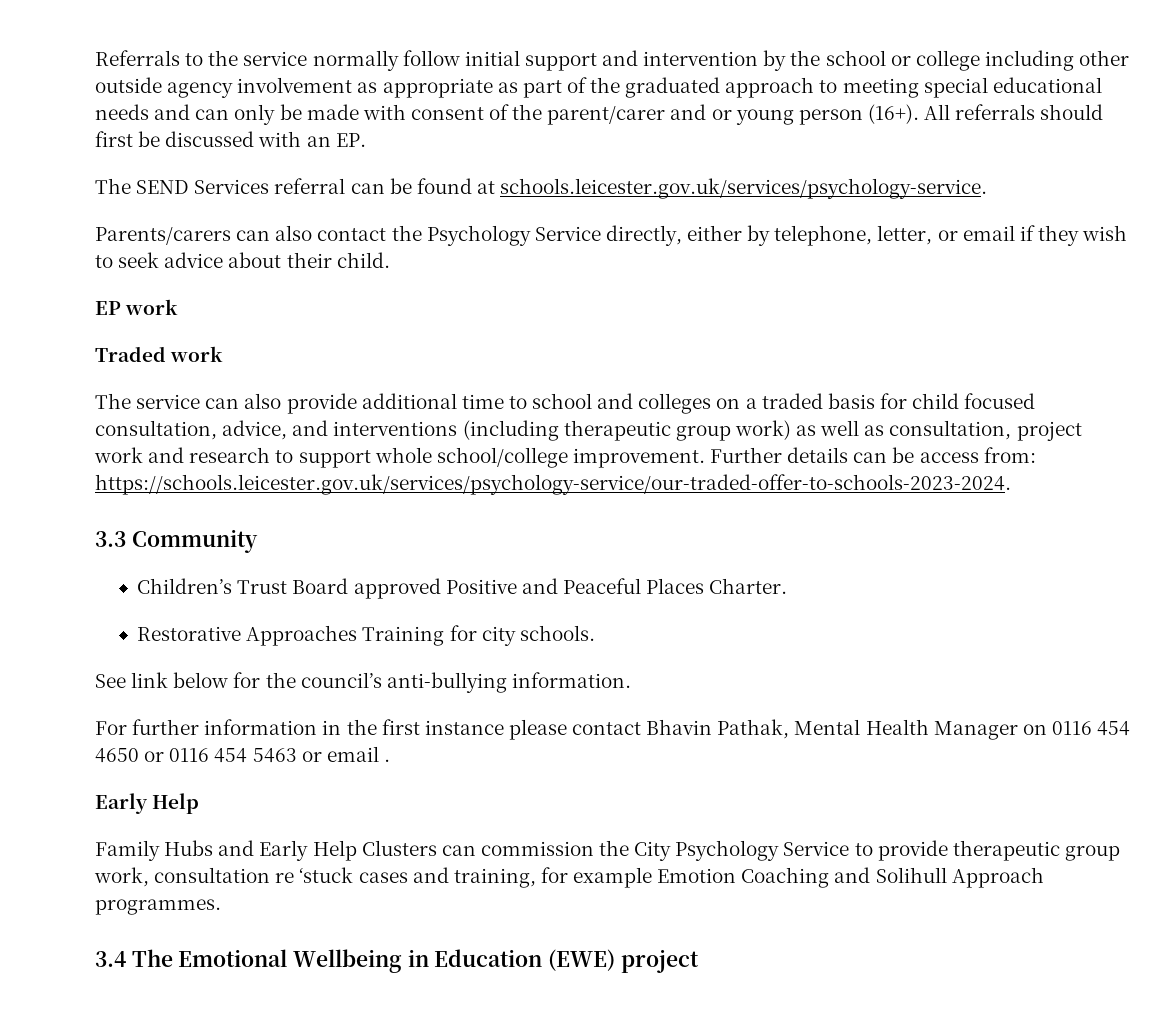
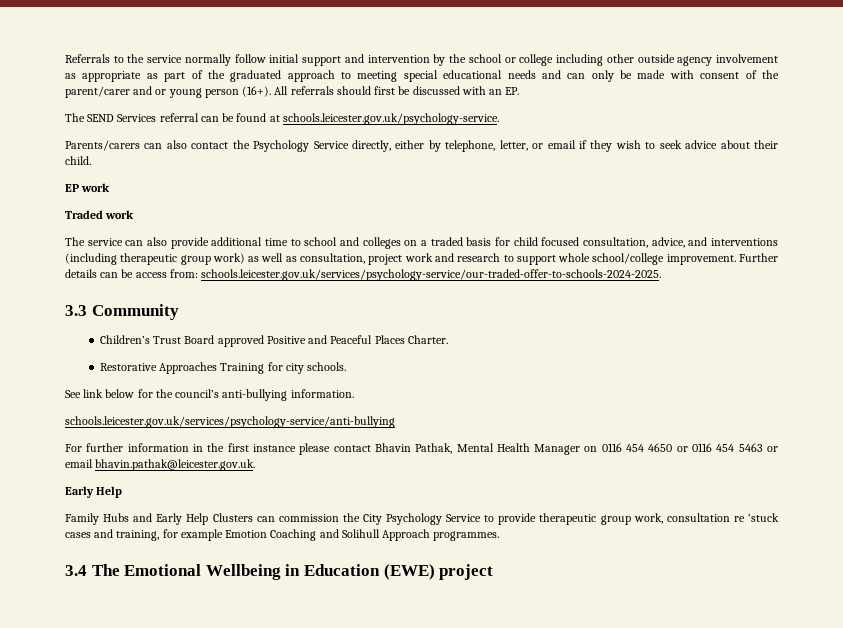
- The SEND Services referral can be found at schools.leicester.gov.uk/services/psychology-service.
+ The SEND Services referral can be found at schools.leicester.gov.uk/psychology-service.
- Further details can be access from: https://schools.leicester.gov.uk/services/psychology-service/our-traded-offer-to-schools-2023-2024.
+ Further details can be access from: schools.leicester.gov.uk/services/psychology-service/our-traded-offer-to-schools-2024-2025.
+ schools.leicester.gov.uk/services/psychology-service/anti-bullying
- For further information in the first instance please contact Bhavin Pathak, Mental Health Manager on 0116 454 4650 or 0116 454 5463 or email .
+ For further information in the first instance please contact Bhavin Pathak, Mental Health Manager on 0116 454 4650 or 0116 454 5463 or email bhavin.pathak@leicester.gov.uk.

